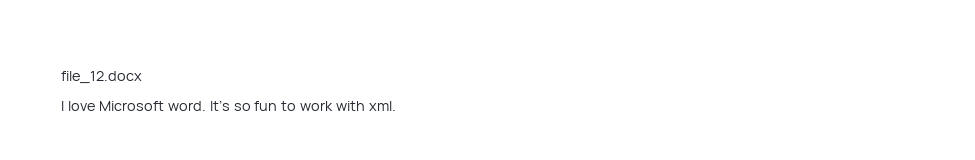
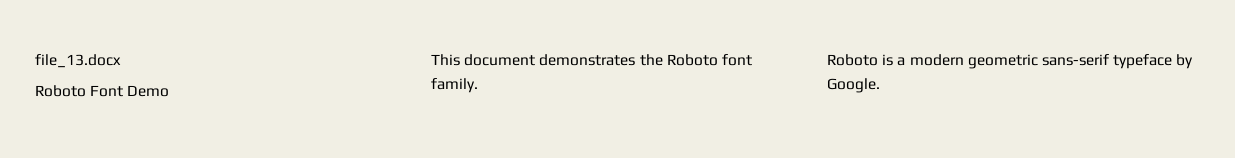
- file_12.docx
- I love Microsoft word. It’s so fun to work with xml.
+ file_13.docx
+ Roboto Font Demo
+ This document demonstrates the Roboto font family.
+ Roboto is a modern geometric sans-serif typeface by Google.

